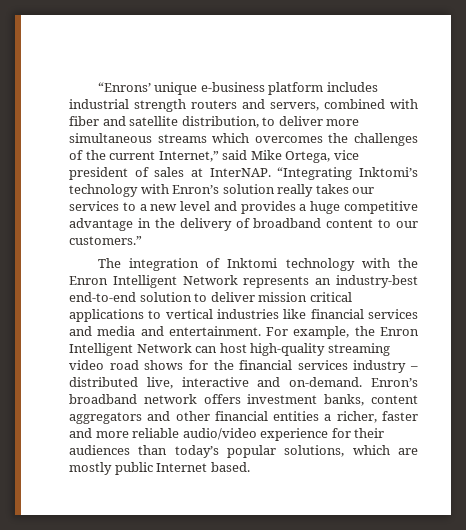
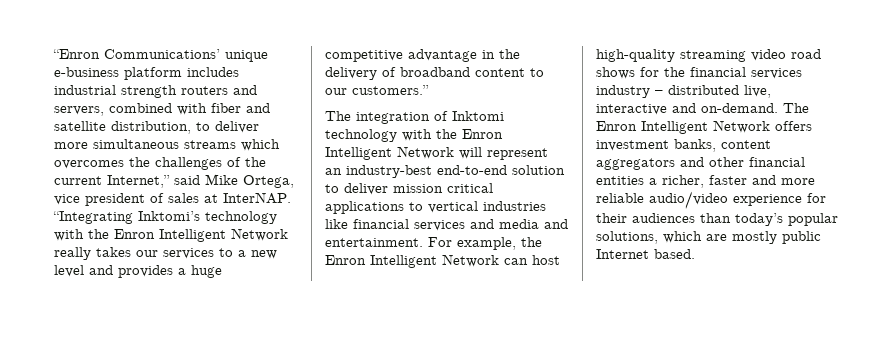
- “Enrons’ unique e-business platform includes industrial strength routers and servers, combined with fiber and satellite distribution, to deliver more simultaneous streams which overcomes the challenges of the current Internet,” said Mike Ortega, vice president of sales at InterNAP.
+ “Enron Communications’ unique e-business platform includes industrial strength routers and servers, combined with fiber and satellite distribution, to deliver more simultaneous streams which overcomes the challenges of the current Internet,” said Mike Ortega, vice president of sales at InterNAP.
- “Integrating Inktomi’s technology with Enron’s solution really takes our services to a new level and provides a huge competitive advantage in the delivery of broadband content to our customers.”
+ “Integrating Inktomi’s technology with the Enron Intelligent Network really takes our services to a new level and provides a huge competitive advantage in the delivery of broadband content to our customers.”
- The integration of Inktomi technology with the Enron Intelligent Network represents an industry-best end-to-end solution to deliver mission critical applications to vertical industries like financial services and media and entertainment.
+ The integration of Inktomi technology with the Enron Intelligent Network will represent an industry-best end-to-end solution to deliver mission critical applications to vertical industries like financial services and media and entertainment.
- Enron’s broadband network offers investment banks, content aggregators and other financial entities a richer, faster and more reliable audio/video experience for their audiences than today’s popular solutions, which are mostly public Internet based.
+ The Enron Intelligent Network offers investment banks, content aggregators and other financial entities a richer, faster and more reliable audio/video experience for their audiences than today’s popular solutions, which are mostly public Internet based.

